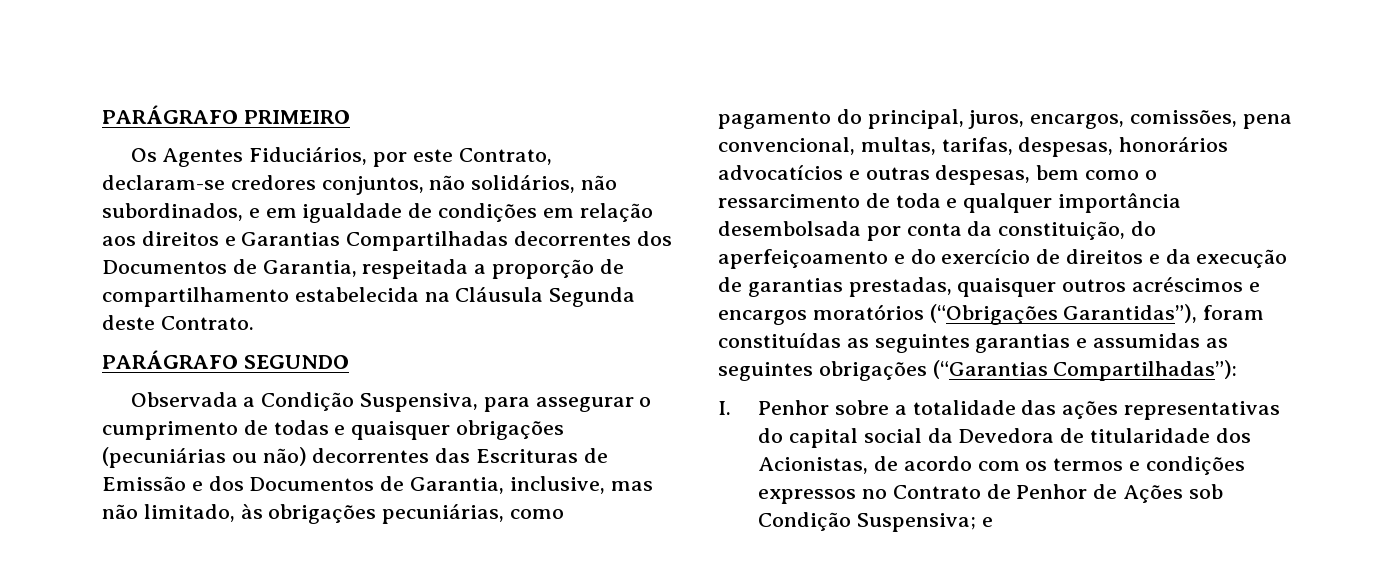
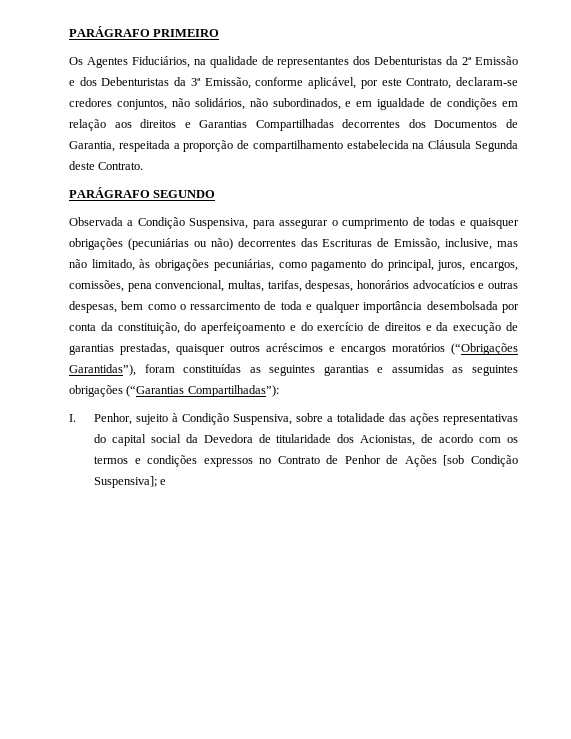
- Os Agentes Fiduciários, por este Contrato, declaram-se credores conjuntos, não solidários, não subordinados, e em igualdade de condições em relação aos direitos e Garantias Compartilhadas decorrentes dos Documentos de Garantia, respeitada a proporção de compartilhamento estabelecida na Cláusula Segunda deste Contrato.
+ Os Agentes Fiduciários, na qualidade de representantes dos Debenturistas da 2ª Emissão e dos Debenturistas da 3ª Emissão, conforme aplicável, por este Contrato, declaram-se credores conjuntos, não solidários, não subordinados, e em igualdade de condições em relação aos direitos e Garantias Compartilhadas decorrentes dos Documentos de Garantia, respeitada a proporção de compartilhamento estabelecida na Cláusula Segunda deste Contrato.
- Observada a Condição Suspensiva, para assegurar o cumprimento de todas e quaisquer obrigações (pecuniárias ou não) decorrentes das Escrituras de Emissão e dos Documentos de Garantia, inclusive, mas não limitado, às obrigações pecuniárias, como pagamento do principal, juros, encargos, comissões, pena convencional, multas, tarifas, despesas, honorários advocatícios e outras despesas, bem como o ressarcimento de toda e qualquer importância desembolsada por conta da constituição, do aperfeiçoamento e do exercício de direitos e da execução de garantias prestadas, quaisquer outros acréscimos e encargos moratórios (“Obrigações Garantidas”), foram constituídas as seguintes garantias e assumidas as seguintes obrigações (“Garantias Compartilhadas”):
+ Observada a Condição Suspensiva, para assegurar o cumprimento de todas e quaisquer obrigações (pecuniárias ou não) decorrentes das Escrituras de Emissão, inclusive, mas não limitado, às obrigações pecuniárias, como pagamento do principal, juros, encargos, comissões, pena convencional, multas, tarifas, despesas, honorários advocatícios e outras despesas, bem como o ressarcimento de toda e qualquer importância desembolsada por conta da constituição, do aperfeiçoamento e do exercício de direitos e da execução de garantias prestadas, quaisquer outros acréscimos e encargos moratórios (“Obrigações Garantidas”), foram constituídas as seguintes garantias e assumidas as seguintes obrigações (“Garantias Compartilhadas”):
- I. Penhor sobre a totalidade das ações representativas do capital social da Devedora de titularidade dos Acionistas, de acordo com os termos e condições expressos no Contrato de Penhor de Ações sob Condição Suspensiva; e
+ I. Penhor, sujeito à Condição Suspensiva, sobre a totalidade das ações representativas do capital social da Devedora de titularidade dos Acionistas, de acordo com os termos e condições expressos no Contrato de Penhor de Ações [sob Condição Suspensiva]; e

